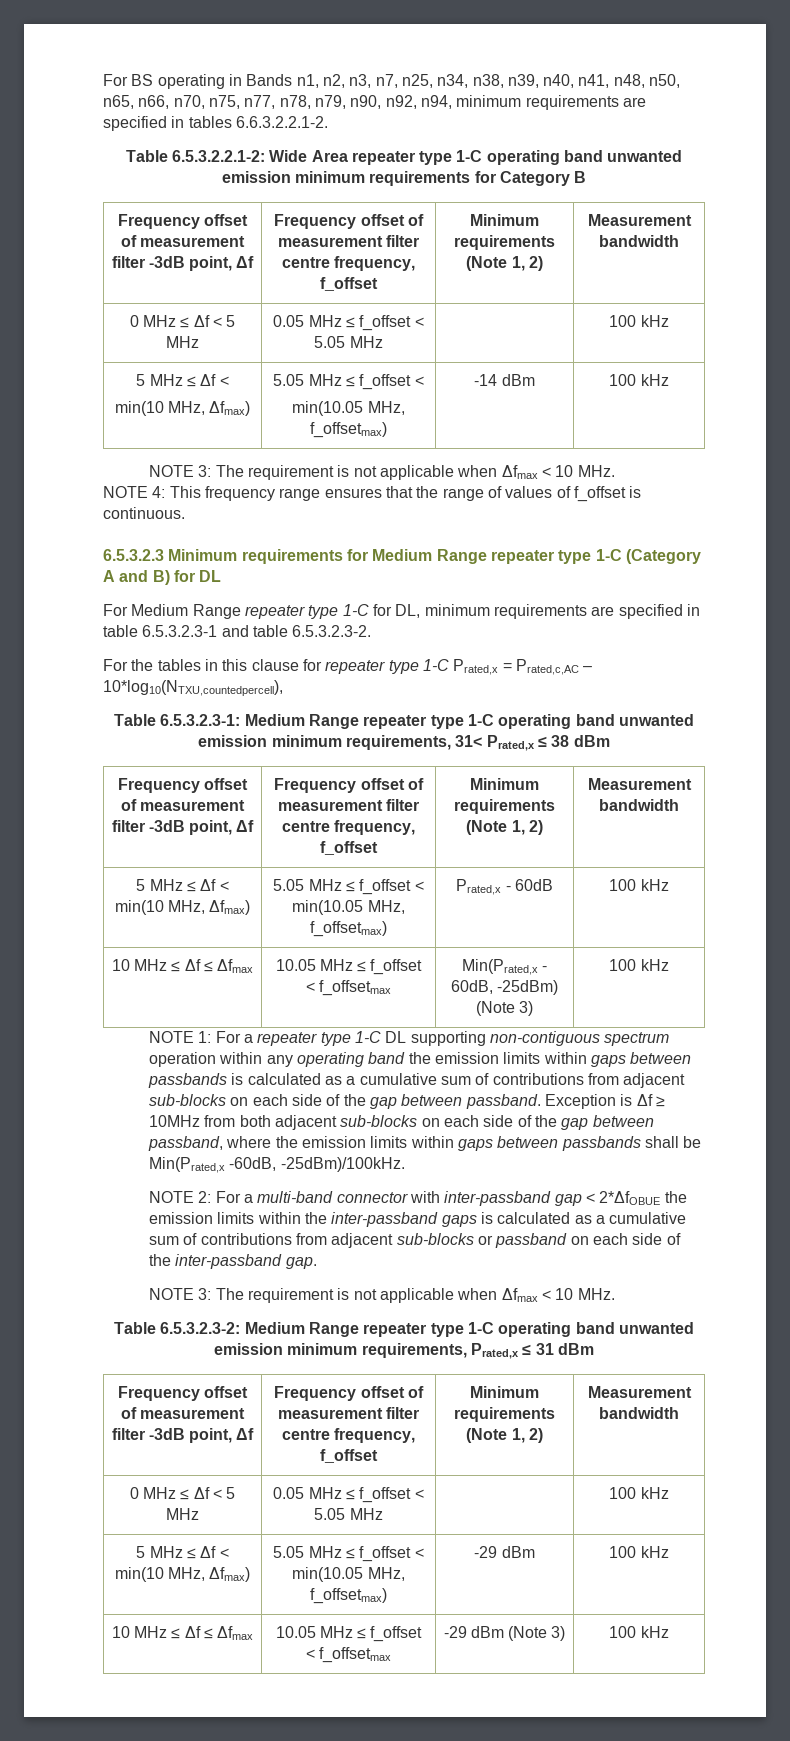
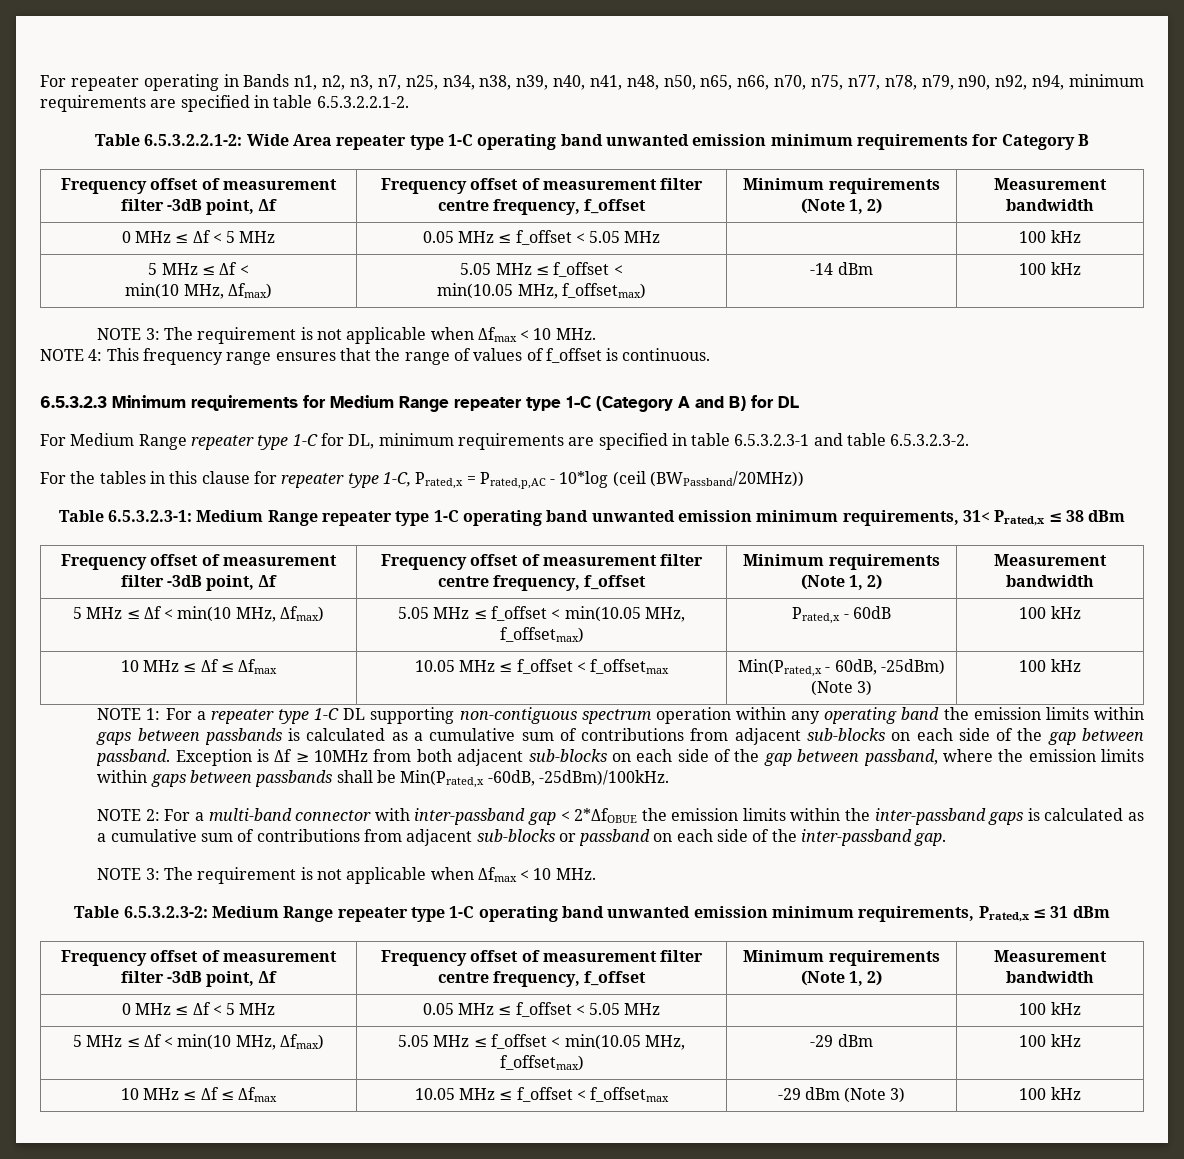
- For BS operating in Bands n1, n2, n3, n7, n25, n34, n38, n39, n40, n41, n48, n50, n65, n66, n70, n75, n77, n78, n79, n90, n92, n94, minimum requirements are specified in tables 6.6.3.2.2.1-2.
+ For repeater operating in Bands n1, n2, n3, n7, n25, n34, n38, n39, n40, n41, n48, n50, n65, n66, n70, n75, n77, n78, n79, n90, n92, n94, minimum requirements are specified in table 6.5.3.2.2.1-2.
- For the tables in this clause for repeater type 1-C Prated,x = Prated,c,AC – 10*log10(NTXU,countedpercell),
+ For the tables in this clause for repeater type 1-C, Prated,x = Prated,p,AC - 10*log (ceil (BWPassband/20MHz))

